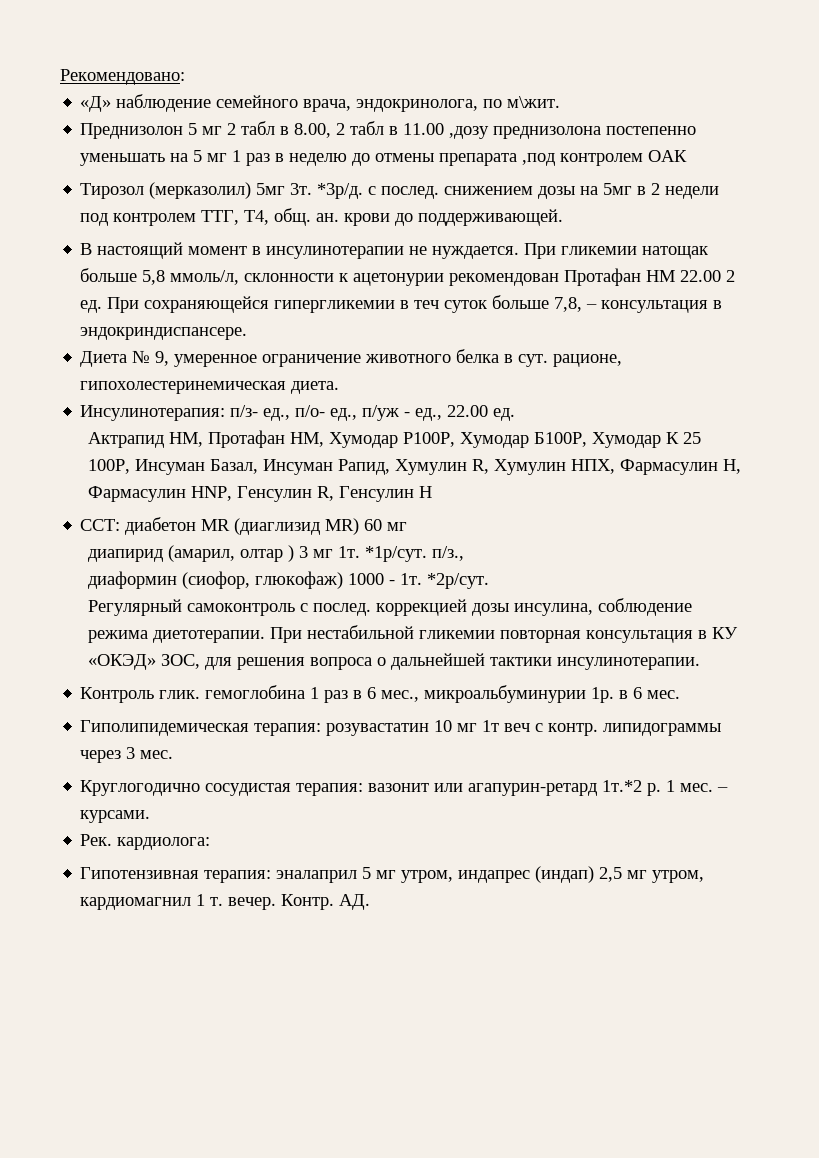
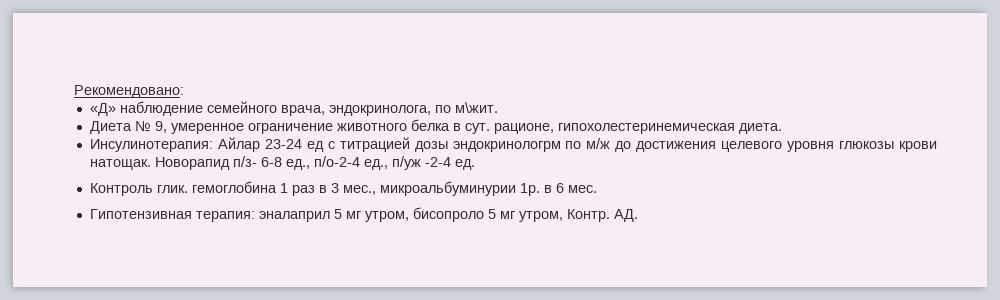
- Преднизолон 5 мг 2 табл в 8.00, 2 табл в 11.00 ,дозу преднизолона постепенно уменьшать на 5 мг 1 раз в неделю до отмены препарата ,под контролем ОАК
- Тирозол (мерказолил) 5мг 3т. *3р/д. с послед. снижением дозы на 5мг в 2 недели под контролем ТТГ, Т4, общ. ан. крови до поддерживающей.
- В настоящий момент в инсулинотерапии не нуждается. При гликемии натощак больше 5,8 ммоль/л, склонности к ацетонурии рекомендован Протафан НМ 22.00 2 ед. При сохраняющейся гипергликемии в теч суток больше 7,8, – консультация в эндокриндиспансере.
- Инсулинотерапия: п/з- ед., п/о- ед., п/уж - ед., 22.00 ед.
- Актрапид НМ, Протафан НМ, Хумодар Р100Р, Хумодар Б100Р, Хумодар К 25 100Р, Инсуман Базал, Инсуман Рапид, Хумулин R, Хумулин НПХ, Фармасулин Н, Фармасулин НNР, Генсулин R, Генсулин Н
- ССТ: диабетон МR (диаглизид МR) 60 мг
- диапирид (амарил, олтар ) 3 мг 1т. *1р/сут. п/з.,
- диаформин (сиофор, глюкофаж) 1000 - 1т. *2р/сут.
- Регулярный самоконтроль с послед. коррекцией дозы инсулина, соблюдение режима диетотерапии. При нестабильной гликемии повторная консультация в КУ «ОКЭД» ЗОС, для решения вопроса о дальнейшей тактики инсулинотерапии.
+ Инсулинотерапия: Айлар 23-24 ед с титрацией дозы эндокринологрм по м/ж до достижения целевого уровня глюкозы крови натощак. Новорапид п/з- 6-8 ед., п/о-2-4 ед., п/уж -2-4 ед.
- Контроль глик. гемоглобина 1 раз в 6 мес., микроальбуминурии 1р. в 6 мес.
+ Контроль глик. гемоглобина 1 раз в 3 мес., микроальбуминурии 1р. в 6 мес.
- Гиполипидемическая терапия: розувастатин 10 мг 1т веч с контр. липидограммы через 3 мес.
- Круглогодично сосудистая терапия: вазонит или агапурин-ретард 1т.*2 р. 1 мес. – курсами.
- Рек. кардиолога:
- Гипотензивная терапия: эналаприл 5 мг утром, индапрес (индап) 2,5 мг утром, кардиомагнил 1 т. вечер. Контр.
+ Гипотензивная терапия: эналаприл 5 мг утром, бисопроло 5 мг утром, Контр.

